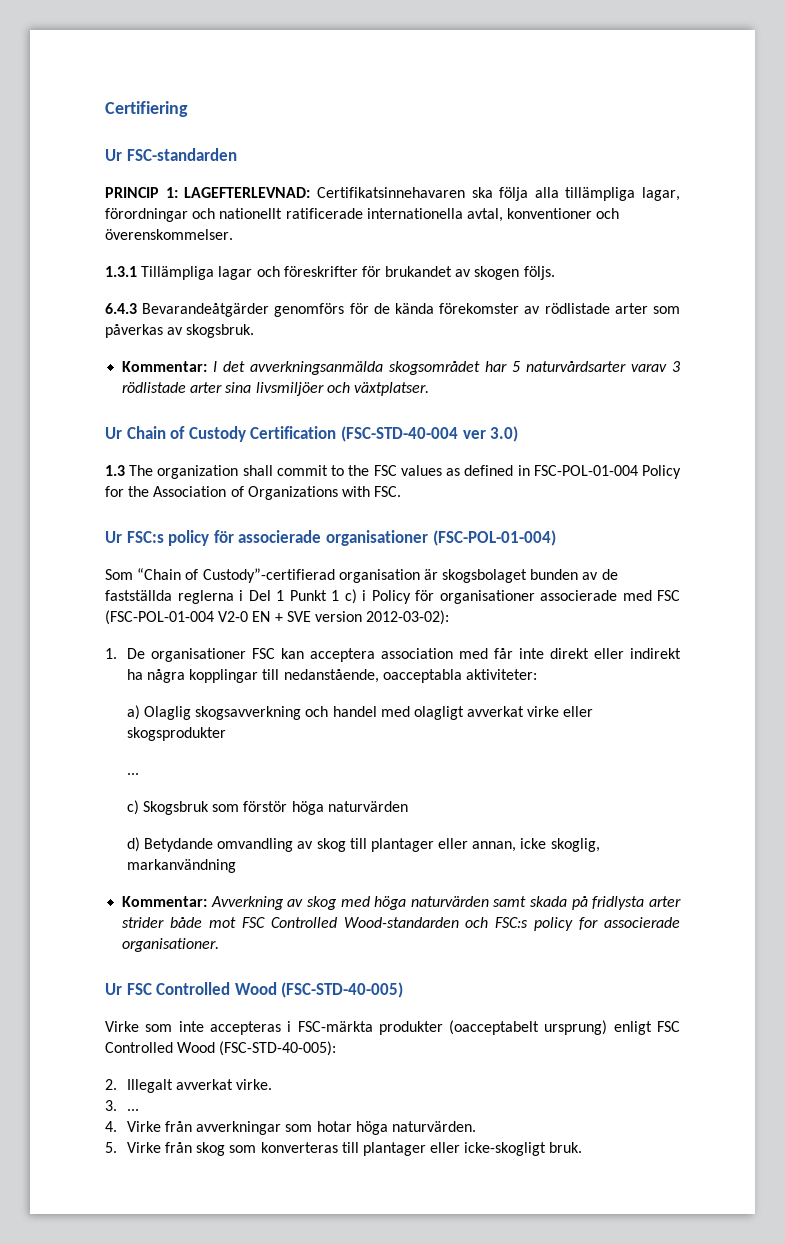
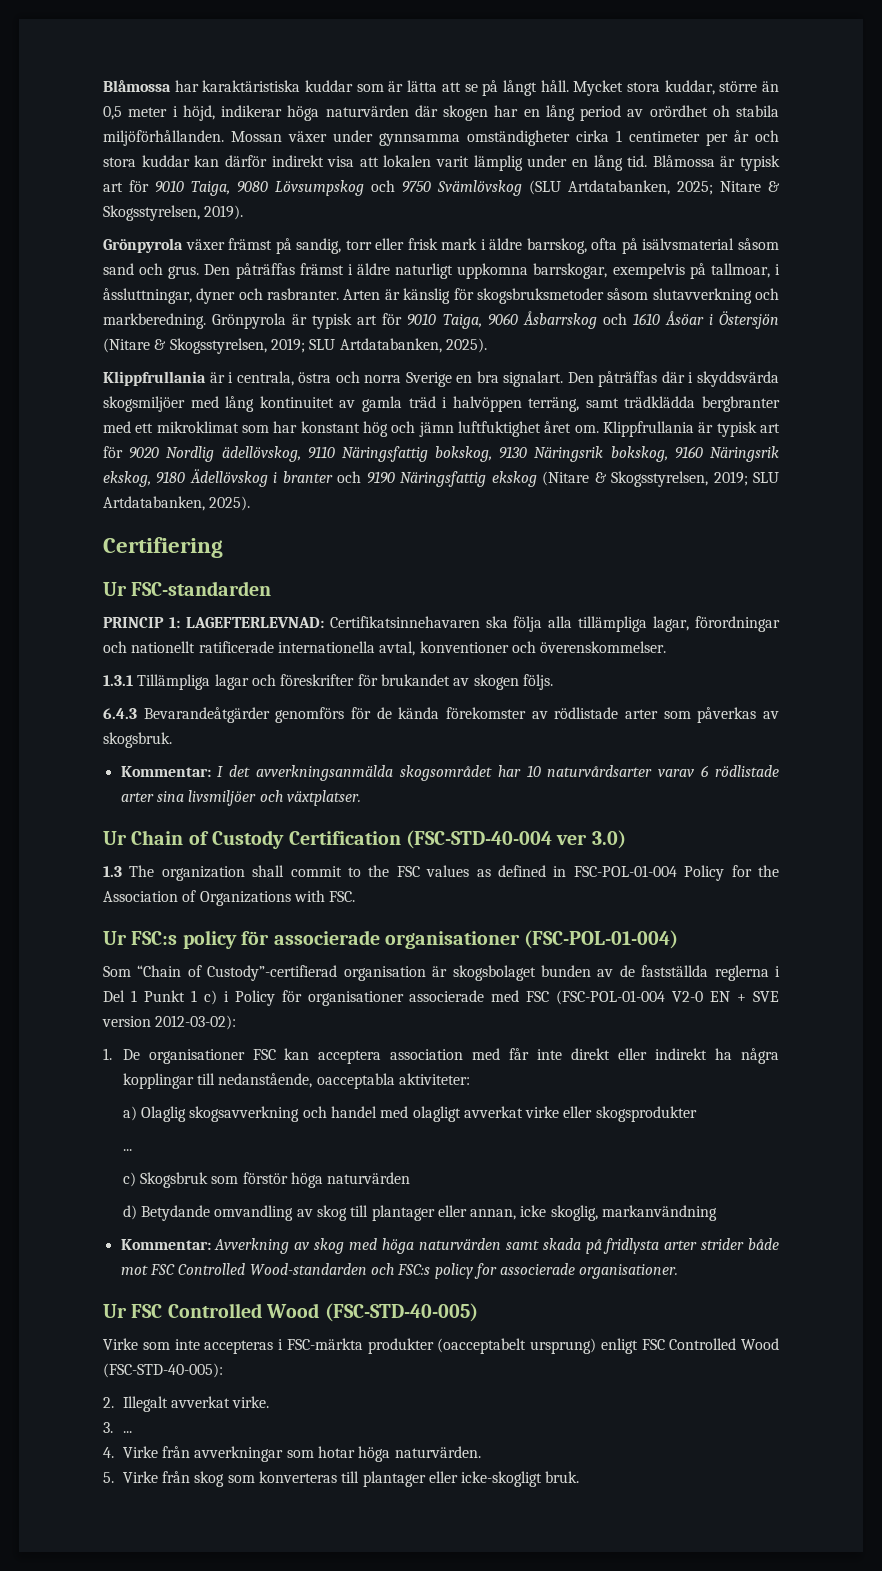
+ Blåmossa har karaktäristiska kuddar som är lätta att se på långt håll. Mycket stora kuddar, större än 0,5 meter i höjd, indikerar höga naturvärden där skogen har en lång period av orördhet oh stabila miljöförhållanden. Mossan växer under gynnsamma omständigheter cirka 1 centimeter per år och stora kuddar kan därför indirekt visa att lokalen varit lämplig under en lång tid. Blåmossa är typisk art för 9010 Taiga, 9080 Lövsumpskog och 9750 Svämlövskog (SLU Artdatabanken, 2025; Nitare & Skogsstyrelsen, 2019).
+ Grönpyrola växer främst på sandig, torr eller frisk mark i äldre barrskog, ofta på isälvsmaterial såsom sand och grus. Den påträffas främst i äldre naturligt uppkomna barrskogar, exempelvis på tallmoar, i åssluttningar, dyner och rasbranter. Arten är känslig för skogsbruksmetoder såsom slutavverkning och markberedning. Grönpyrola är typisk art för 9010 Taiga, 9060 Åsbarrskog och 1610 Åsöar i Östersjön (Nitare & Skogsstyrelsen, 2019; SLU Artdatabanken, 2025).
+ Klippfrullania är i centrala, östra och norra Sverige en bra signalart. Den påträffas där i skyddsvärda skogsmiljöer med lång kontinuitet av gamla träd i halvöppen terräng, samt trädklädda bergbranter med ett mikroklimat som har konstant hög och jämn luftfuktighet året om. Klippfrullania är typisk art för 9020 Nordlig ädellövskog, 9110 Näringsfattig bokskog, 9130 Näringsrik bokskog, 9160 Näringsrik ekskog, 9180 Ädellövskog i branter och 9190 Näringsfattig ekskog (Nitare & Skogsstyrelsen, 2019; SLU Artdatabanken, 2025).
- Kommentar: I det avverkningsanmälda skogsområdet har 5 naturvårdsarter varav 3 rödlistade arter sina livsmiljöer och växtplatser.
+ Kommentar: I det avverkningsanmälda skogsområdet har 10 naturvårdsarter varav 6 rödlistade arter sina livsmiljöer och växtplatser.

